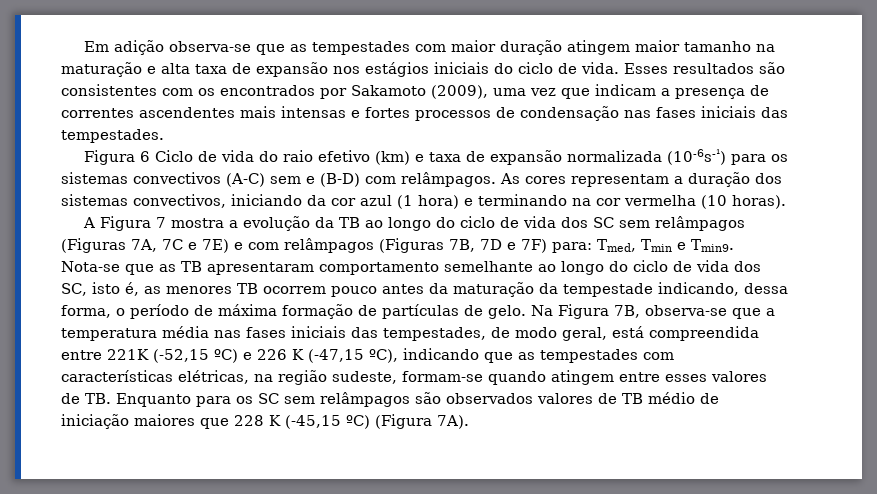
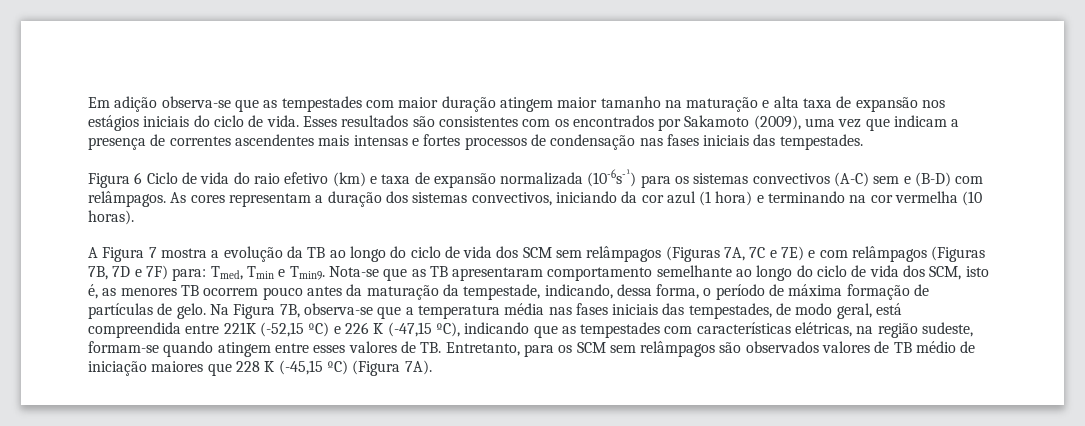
- A Figura 7 mostra a evolução da TB ao longo do ciclo de vida dos SC sem relâmpagos (Figuras 7A, 7C e 7E) e com relâmpagos (Figuras 7B, 7D e 7F) para: Tmed, Tmin e Tmin9.
+ A Figura 7 mostra a evolução da TB ao longo do ciclo de vida dos SCM sem relâmpagos (Figuras 7A, 7C e 7E) e com relâmpagos (Figuras 7B, 7D e 7F) para: Tmed, Tmin e Tmin9.
- Nota-se que as TB apresentaram comportamento semelhante ao longo do ciclo de vida dos SC, isto é, as menores TB ocorrem pouco antes da maturação da tempestade indicando, dessa forma, o período de máxima formação de partículas de gelo.
+ Nota-se que as TB apresentaram comportamento semelhante ao longo do ciclo de vida dos SCM, isto é, as menores TB ocorrem pouco antes da maturação da tempestade, indicando, dessa forma, o período de máxima formação de partículas de gelo.
- Na Figura 7B, observa-se que a temperatura média nas fases iniciais das tempestades, de modo geral, está compreendida entre 221K (-52,15 ºC) e 226 K (-47,15 ºC), indicando que as tempestades com características elétricas, na região sudeste, formam-se quando atingem entre esses valores de TB. Enquanto para os SC sem relâmpagos são observados valores de TB médio de iniciação maiores que 228 K (-45,15 ºC) (Figura 7A).
+ Na Figura 7B, observa-se que a temperatura média nas fases iniciais das tempestades, de modo geral, está compreendida entre 221K (-52,15 ºC) e 226 K (-47,15 ºC), indicando que as tempestades com características elétricas, na região sudeste, formam-se quando atingem entre esses valores de TB. Entretanto, para os SCM sem relâmpagos são observados valores de TB médio de iniciação maiores que 228 K (-45,15 ºC) (Figura 7A).

